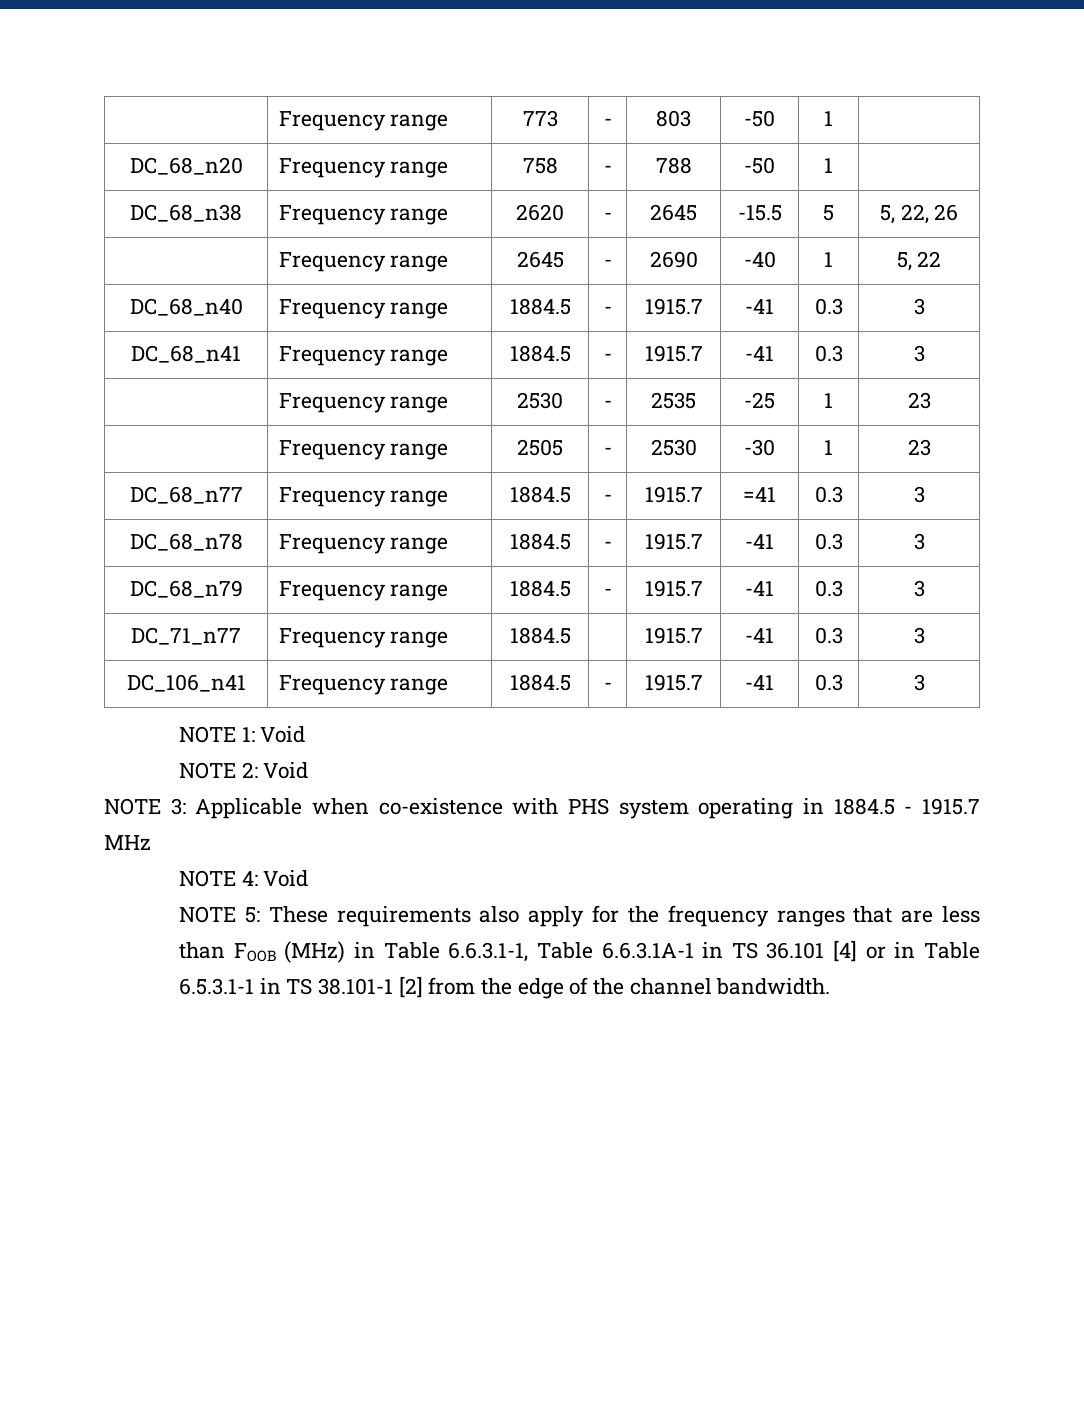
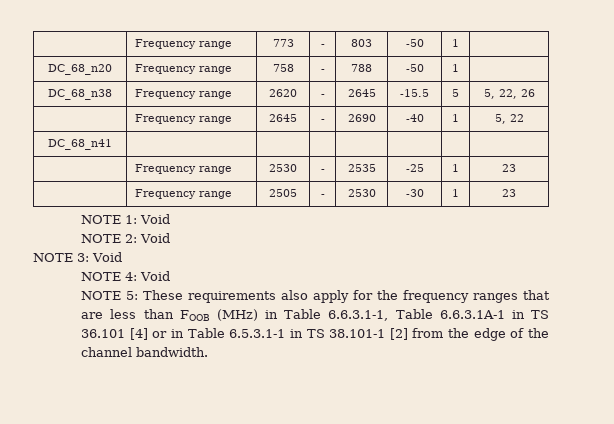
- DC_68_n40 | Frequency range | 1884.5 | - | 1915.7 | -41 | 0.3 | 3
- DC_68_n41 | Frequency range | 1884.5 | - | 1915.7 | -41 | 0.3 | 3
+ DC_68_n41 | | | | | | |
- DC_68_n77 | Frequency range | 1884.5 | - | 1915.7 | =41 | 0.3 | 3
- DC_68_n78 | Frequency range | 1884.5 | - | 1915.7 | -41 | 0.3 | 3
- DC_68_n79 | Frequency range | 1884.5 | - | 1915.7 | -41 | 0.3 | 3
- DC_71_n77 | Frequency range | 1884.5 | | 1915.7 | -41 | 0.3 | 3
- DC_106_n41 | Frequency range | 1884.5 | - | 1915.7 | -41 | 0.3 | 3
- NOTE 3: Applicable when co-existence with PHS system operating in 1884.5 - 1915.7 MHz
+ NOTE 3: Void

